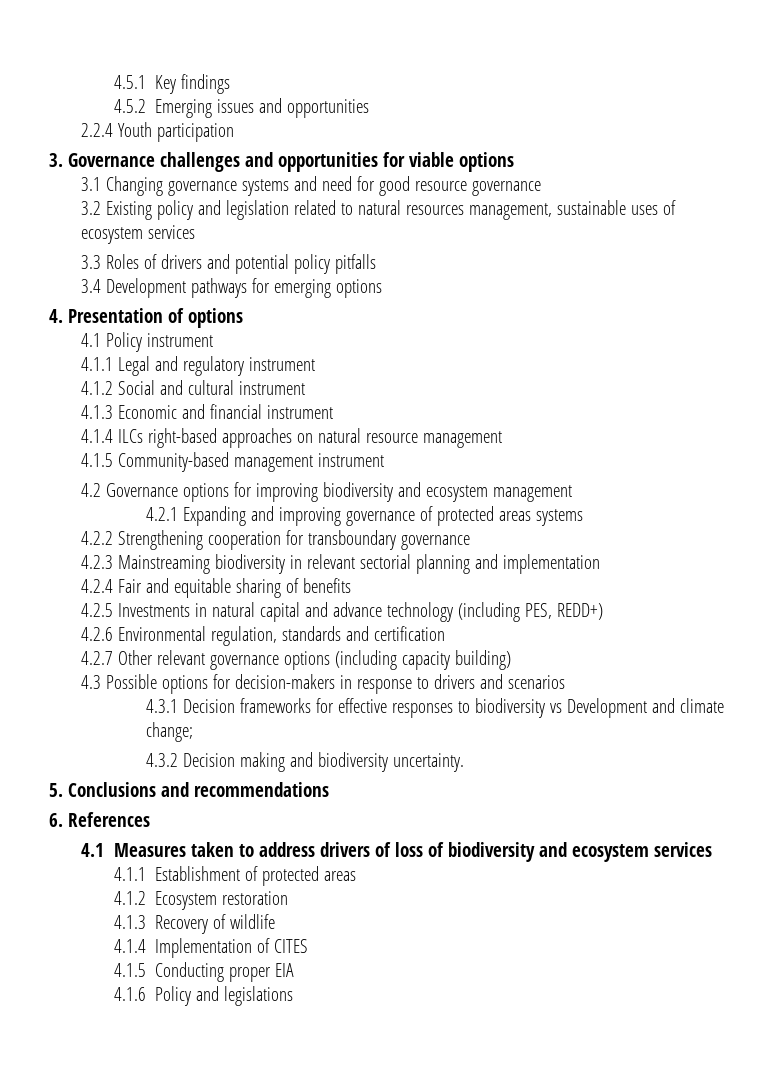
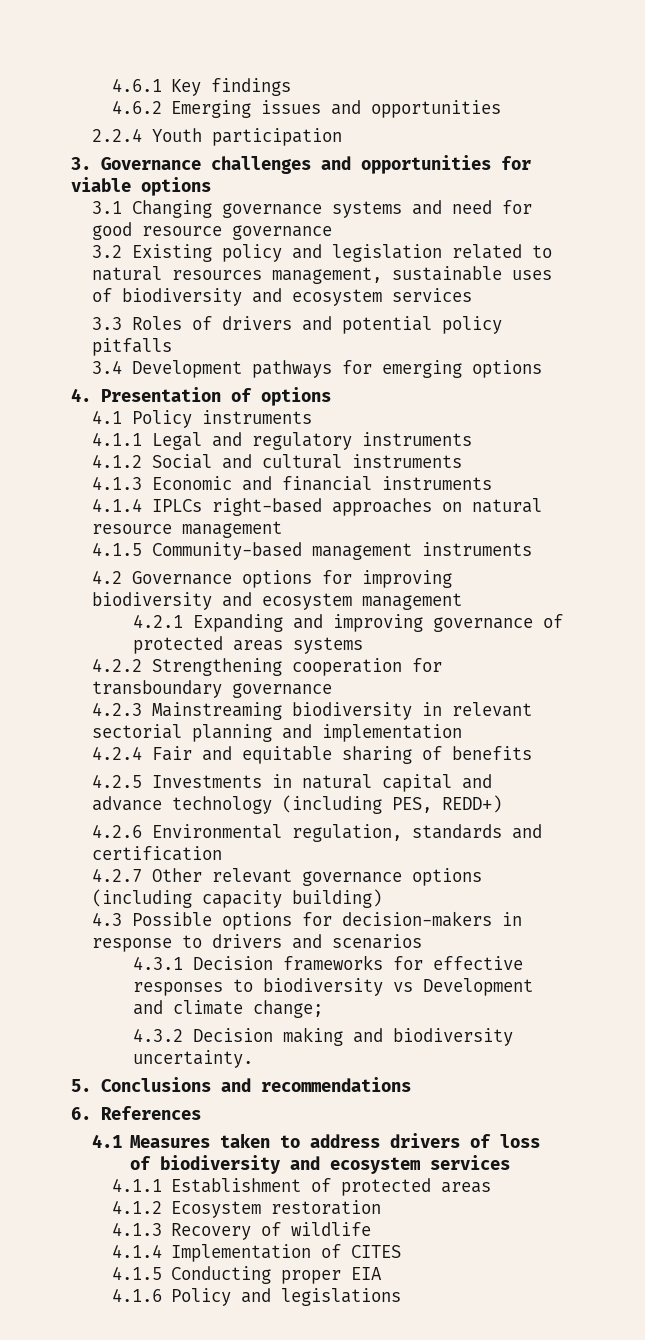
- 4.5.1 Key findings
+ 4.6.1 Key findings
- 4.5.2 Emerging issues and opportunities
+ 4.6.2 Emerging issues and opportunities
- 3.2 Existing policy and legislation related to natural resources management, sustainable uses of ecosystem services
+ 3.2 Existing policy and legislation related to natural resources management, sustainable uses of biodiversity and ecosystem services
- 4.1 Policy instrument
+ 4.1 Policy instruments
- 4.1.1 Legal and regulatory instrument
+ 4.1.1 Legal and regulatory instruments
- 4.1.2 Social and cultural instrument
+ 4.1.2 Social and cultural instruments
- 4.1.3 Economic and financial instrument
- 4.1.4 ILCs right-based approaches on natural resource management
+ 4.1.3 Economic and financial instruments
+ 4.1.4 IPLCs right-based approaches on natural resource management
- 4.1.5 Community-based management instrument
+ 4.1.5 Community-based management instruments

